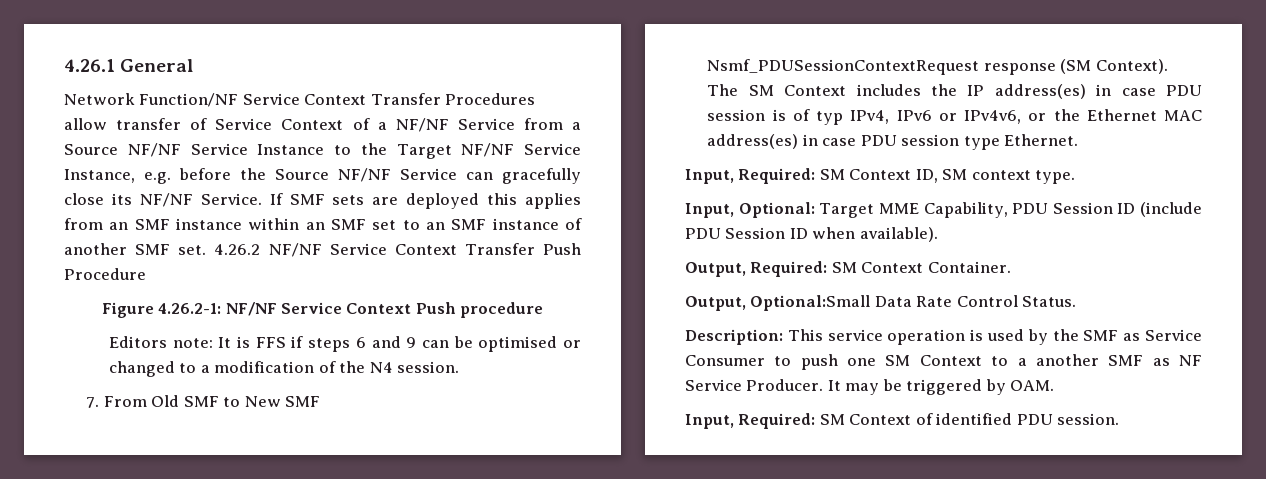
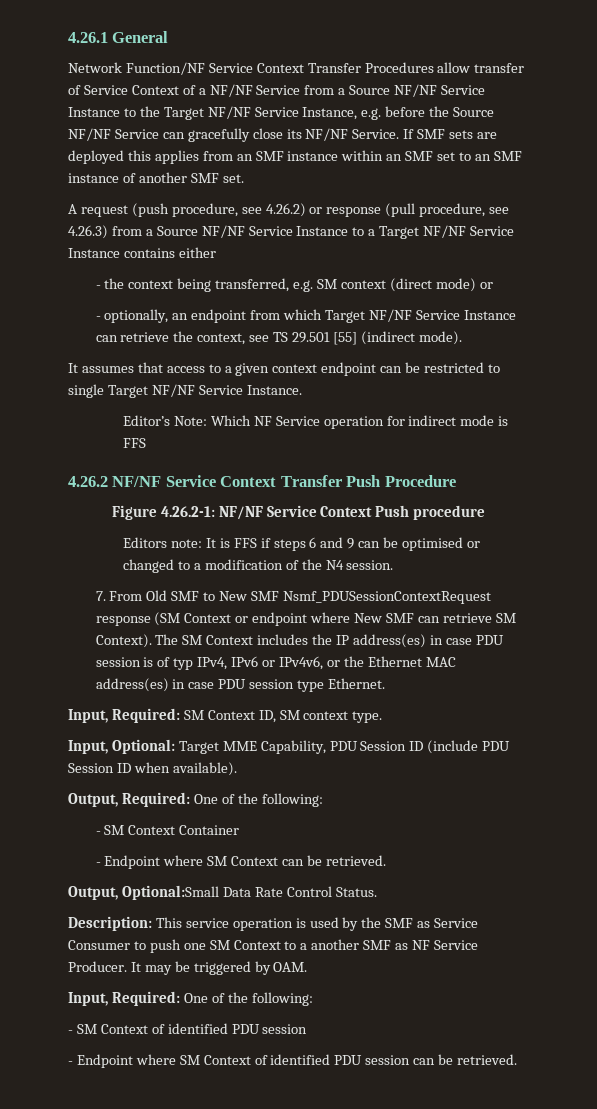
- If SMF sets are deployed this applies from an SMF instance within an SMF set to an SMF instance of another SMF set. 4.26.2 NF/NF Service Context Transfer Push Procedure
+ If SMF sets are deployed this applies from an SMF instance within an SMF set to an SMF instance of another SMF set.
+ A request (push procedure, see 4.26.2) or response (pull procedure, see 4.26.3) from a Source NF/NF Service Instance to a Target NF/NF Service Instance contains either
+ - the context being transferred, e.g. SM context (direct mode) or
+ - optionally, an endpoint from which Target NF/NF Service Instance can retrieve the context, see TS 29.501 [55] (indirect mode).
+ It assumes that access to a given context endpoint can be restricted to single Target NF/NF Service Instance.
+ Editor’s Note: Which NF Service operation for indirect mode is FFS
+ 4.26.2 NF/NF Service Context Transfer Push Procedure
- 7. From Old SMF to New SMF Nsmf_PDUSessionContextRequest response (SM Context).
+ 7. From Old SMF to New SMF Nsmf_PDUSessionContextRequest response (SM Context or endpoint where New SMF can retrieve SM Context).
- Output, Required: SM Context Container.
+ Output, Required: One of the following:
+ - SM Context Container
+ - Endpoint where SM Context can be retrieved.
- Input, Required: SM Context of identified PDU session.
+ Input, Required: One of the following:
+ - SM Context of identified PDU session
+ - Endpoint where SM Context of identified PDU session can be retrieved.

